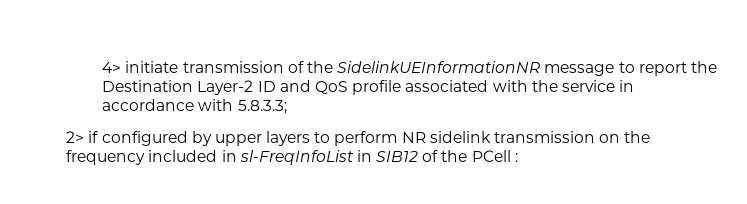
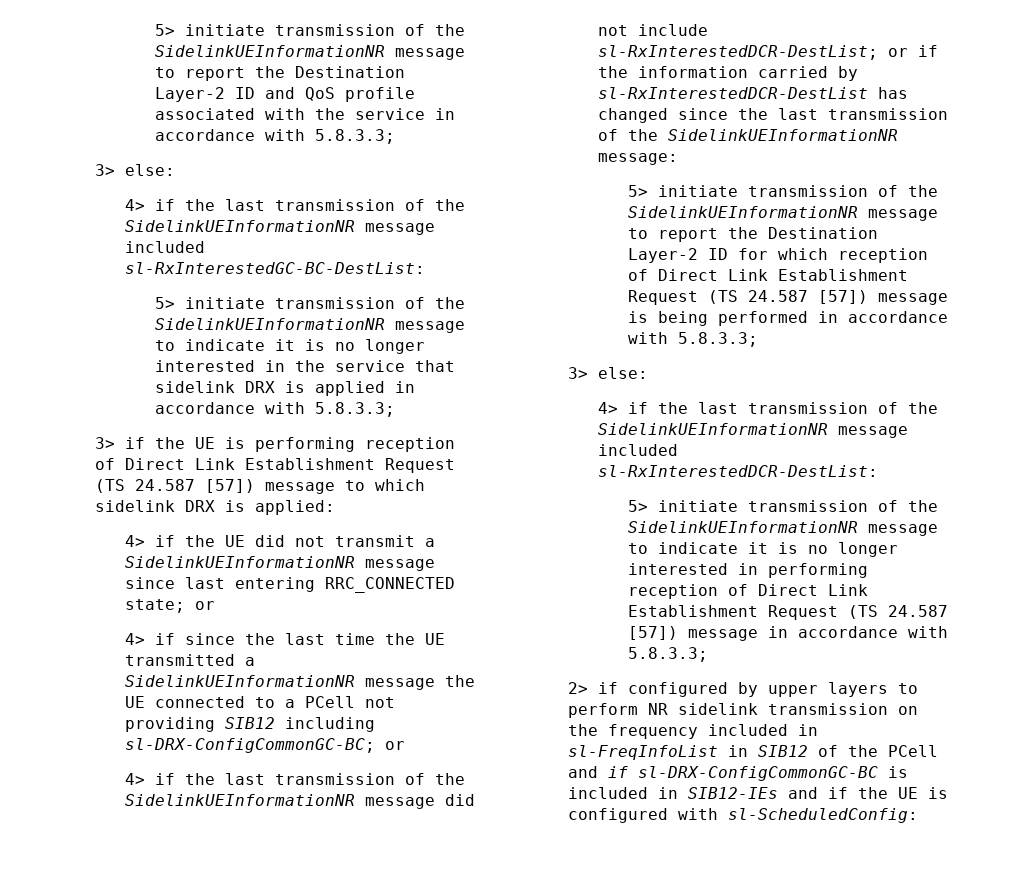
- 4> initiate transmission of the SidelinkUEInformationNR message to report the Destination Layer-2 ID and QoS profile associated with the service in accordance with 5.8.3.3;
+ 5> initiate transmission of the SidelinkUEInformationNR message to report the Destination Layer-2 ID and QoS profile associated with the service in accordance with 5.8.3.3;
+ 3> else:
+ 4> if the last transmission of the SidelinkUEInformationNR message included sl-RxInterestedGC-BC-DestList:
+ 5> initiate transmission of the SidelinkUEInformationNR message to indicate it is no longer interested in the service that sidelink DRX is applied in accordance with 5.8.3.3;
+ 3> if the UE is performing reception of Direct Link Establishment Request (TS 24.587 [57]) message to which sidelink DRX is applied:
+ 4> if the UE did not transmit a SidelinkUEInformationNR message since last entering RRC_CONNECTED state; or
+ 4> if since the last time the UE transmitted a SidelinkUEInformationNR message the UE connected to a PCell not providing SIB12 including sl-DRX-ConfigCommonGC-BC; or
+ 4> if the last transmission of the SidelinkUEInformationNR message did not include sl-RxInterestedDCR-DestList; or if the information carried by sl-RxInterestedDCR-DestList has changed since the last transmission of the SidelinkUEInformationNR message:
+ 5> initiate transmission of the SidelinkUEInformationNR message to report the Destination Layer-2 ID for which reception of Direct Link Establishment Request (TS 24.587 [57]) message is being performed in accordance with 5.8.3.3;
+ 3> else:
+ 4> if the last transmission of the SidelinkUEInformationNR message included sl-RxInterestedDCR-DestList:
+ 5> initiate transmission of the SidelinkUEInformationNR message to indicate it is no longer interested in performing reception of Direct Link Establishment Request (TS 24.587 [57]) message in accordance with 5.8.3.3;
- 2> if configured by upper layers to perform NR sidelink transmission on the frequency included in sl-FreqInfoList in SIB12 of the PCell :
+ 2> if configured by upper layers to perform NR sidelink transmission on the frequency included in sl-FreqInfoList in SIB12 of the PCell and if sl-DRX-ConfigCommonGC-BC is included in SIB12-IEs and if the UE is configured with sl-ScheduledConfig:

